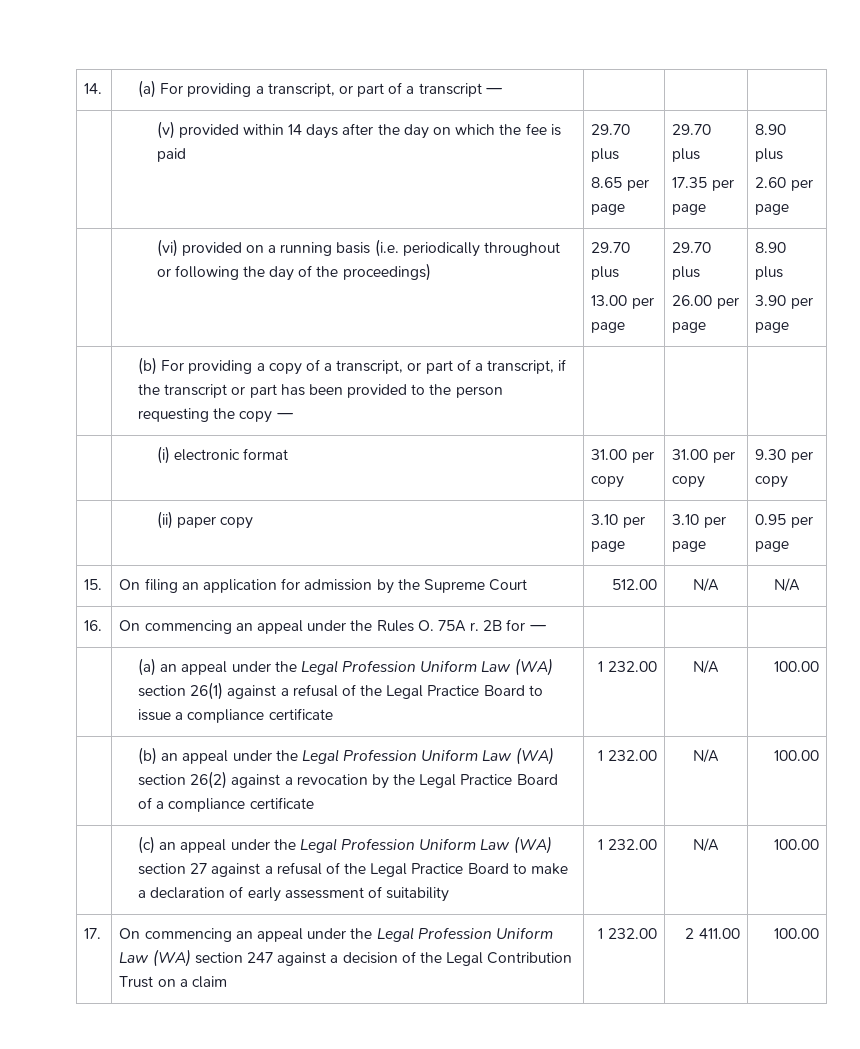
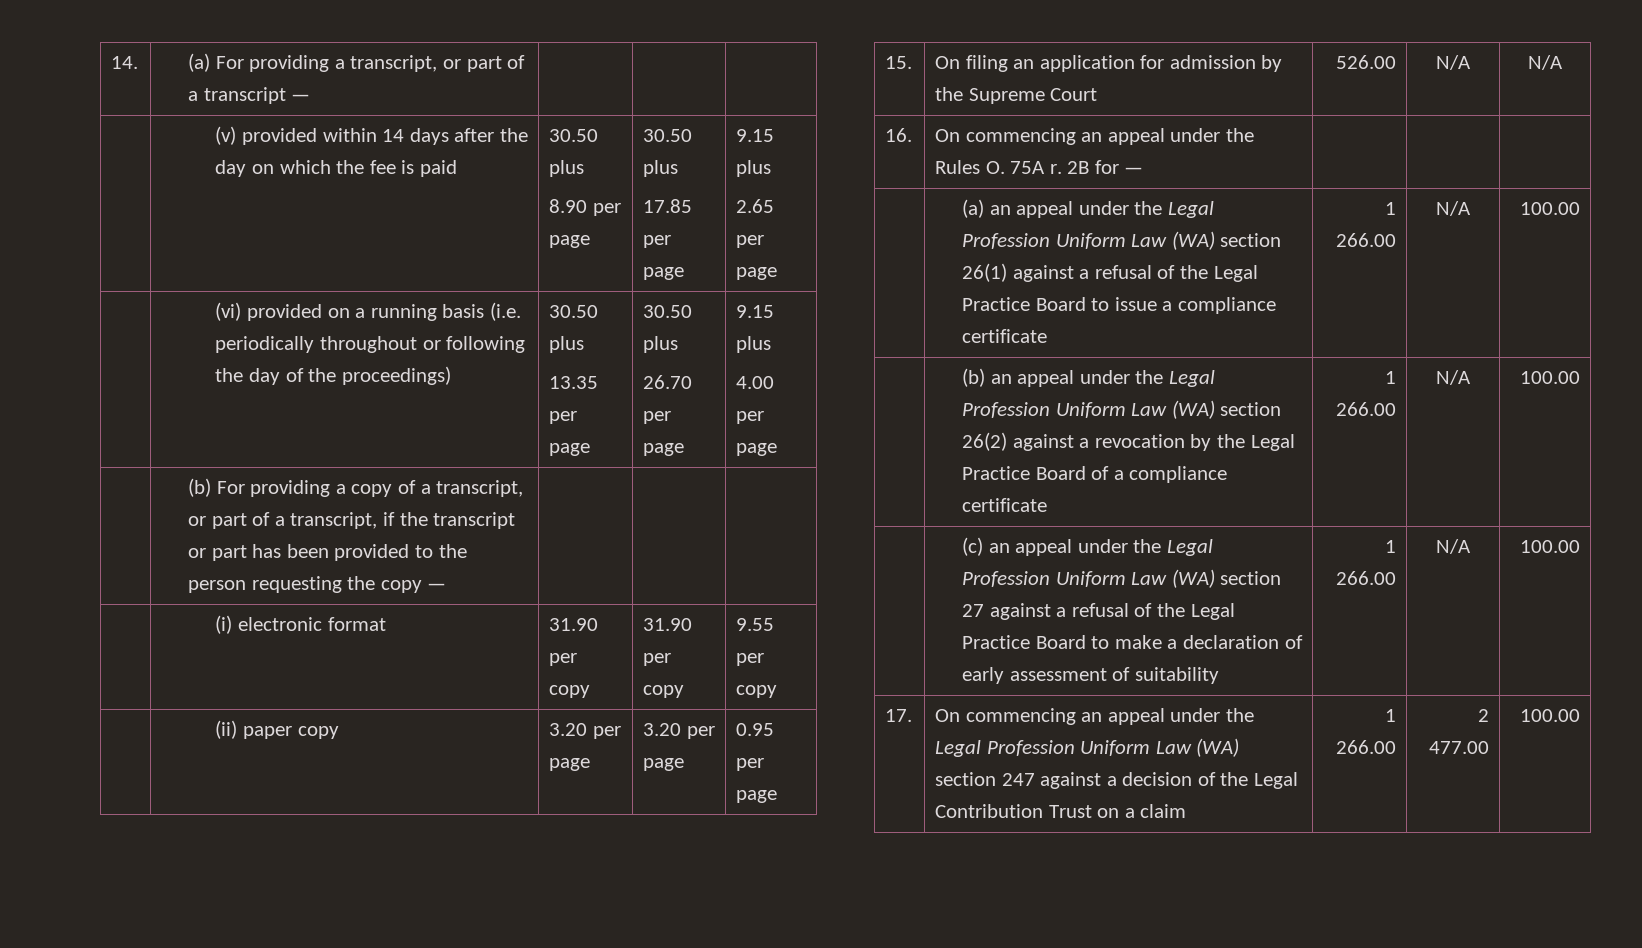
- | (v) provided within 14 days after the day on which the fee is paid | 29.70 plus
- 8.65 per page | 29.70 plus
- 17.35 per page | 8.90 plus
- 2.60 per page
+ | (v) provided within 14 days after the day on which the fee is paid | 30.50 plus
+ 8.90 per page | 30.50 plus
+ 17.85 per page | 9.15 plus
+ 2.65 per page
- | (vi) provided on a running basis (i.e. periodically throughout or following the day of the proceedings) | 29.70 plus
- 13.00 per page | 29.70 plus
- 26.00 per page | 8.90 plus
- 3.90 per page
+ | (vi) provided on a running basis (i.e. periodically throughout or following the day of the proceedings) | 30.50 plus
+ 13.35 per page | 30.50 plus
+ 26.70 per page | 9.15 plus
+ 4.00 per page
- | (i) electronic format | 31.00 per copy | 31.00 per copy | 9.30 per copy
+ | (i) electronic format | 31.90 per copy | 31.90 per copy | 9.55 per copy
- | (ii) paper copy | 3.10 per page | 3.10 per page | 0.95 per page
+ | (ii) paper copy | 3.20 per page | 3.20 per page | 0.95 per page
- 15. | On filing an application for admission by the Supreme Court | 512.00 | N/A | N/A
+ 15. | On filing an application for admission by the Supreme Court | 526.00 | N/A | N/A
- | (a) an appeal under the Legal Profession Uniform Law (WA) section 26(1) against a refusal of the Legal Practice Board to issue a compliance certificate | 1 232.00 | N/A | 100.00
+ | (a) an appeal under the Legal Profession Uniform Law (WA) section 26(1) against a refusal of the Legal Practice Board to issue a compliance certificate | 1 266.00 | N/A | 100.00
- | (b) an appeal under the Legal Profession Uniform Law (WA) section 26(2) against a revocation by the Legal Practice Board of a compliance certificate | 1 232.00 | N/A | 100.00
+ | (b) an appeal under the Legal Profession Uniform Law (WA) section 26(2) against a revocation by the Legal Practice Board of a compliance certificate | 1 266.00 | N/A | 100.00
- | (c) an appeal under the Legal Profession Uniform Law (WA) section 27 against a refusal of the Legal Practice Board to make a declaration of early assessment of suitability | 1 232.00 | N/A | 100.00
+ | (c) an appeal under the Legal Profession Uniform Law (WA) section 27 against a refusal of the Legal Practice Board to make a declaration of early assessment of suitability | 1 266.00 | N/A | 100.00
- 17. | On commencing an appeal under the Legal Profession Uniform Law (WA) section 247 against a decision of the Legal Contribution Trust on a claim | 1 232.00 | 2 411.00 | 100.00
+ 17. | On commencing an appeal under the Legal Profession Uniform Law (WA) section 247 against a decision of the Legal Contribution Trust on a claim | 1 266.00 | 2 477.00 | 100.00

